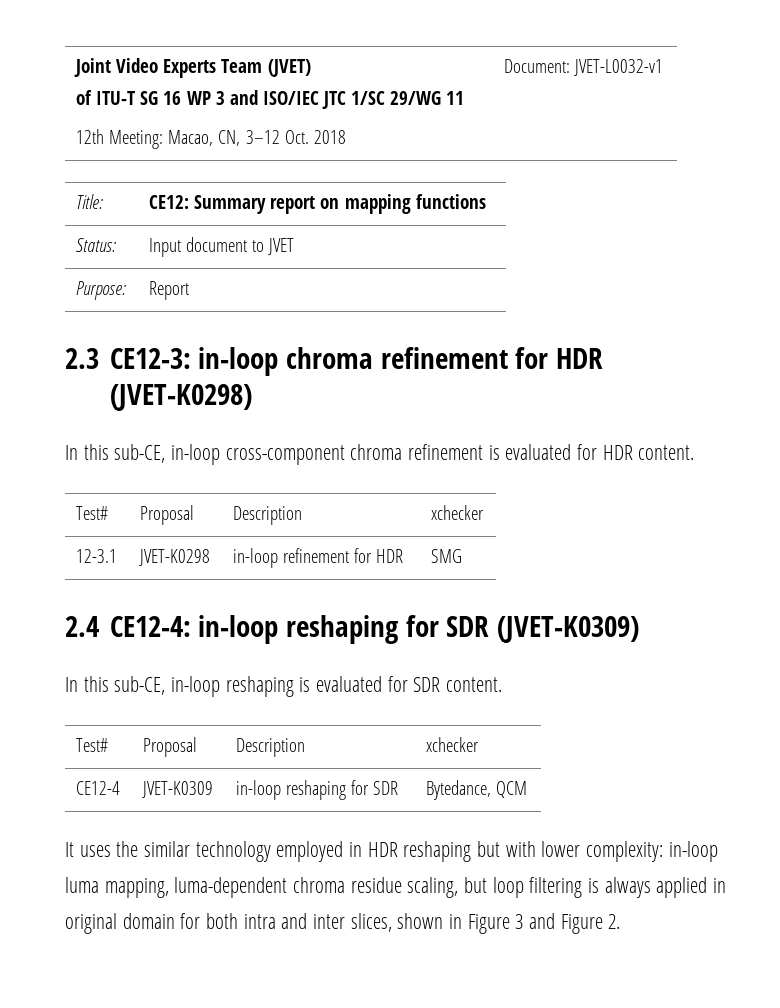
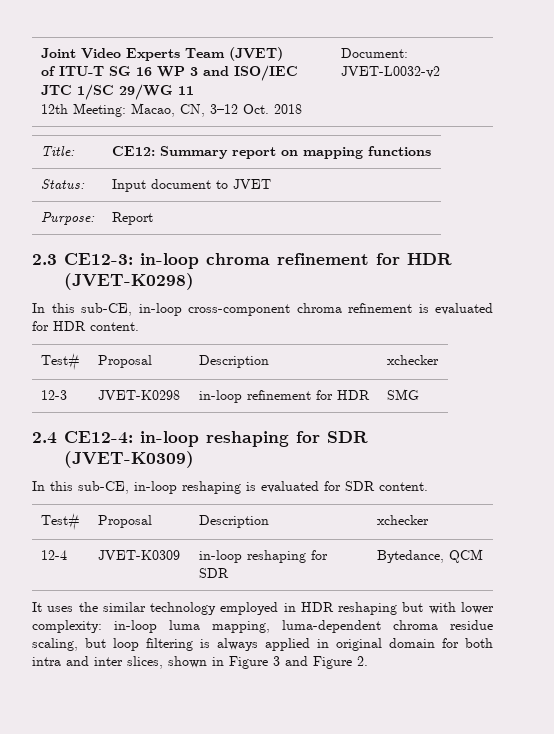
  Joint Video Experts Team (JVET)
  of ITU-T SG 16 WP 3 and ISO/IEC JTC 1/SC 29/WG 11
- 12th Meeting: Macao, CN, 3–12 Oct. 2018 | Document: JVET-L0032-v1
+ 12th Meeting: Macao, CN, 3–12 Oct. 2018 | Document: JVET-L0032-v2
- 12-3.1 | JVET-K0298 | in-loop refinement for HDR | SMG
+ 12-3 | JVET-K0298 | in-loop refinement for HDR | SMG
- CE12-4 | JVET-K0309 | in-loop reshaping for SDR | Bytedance, QCM
+ 12-4 | JVET-K0309 | in-loop reshaping for SDR | Bytedance, QCM

